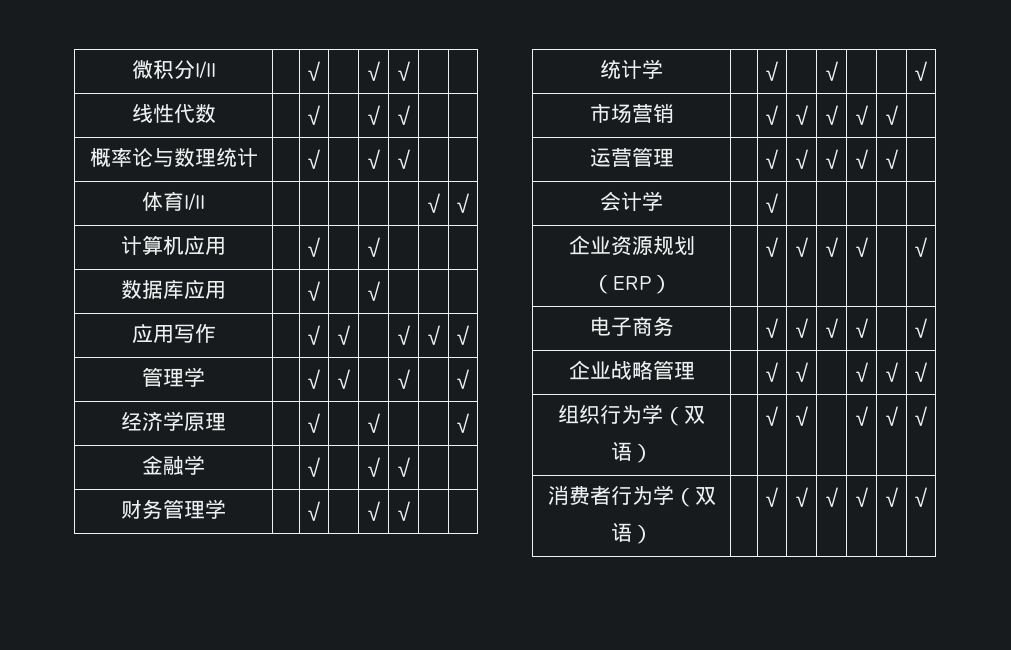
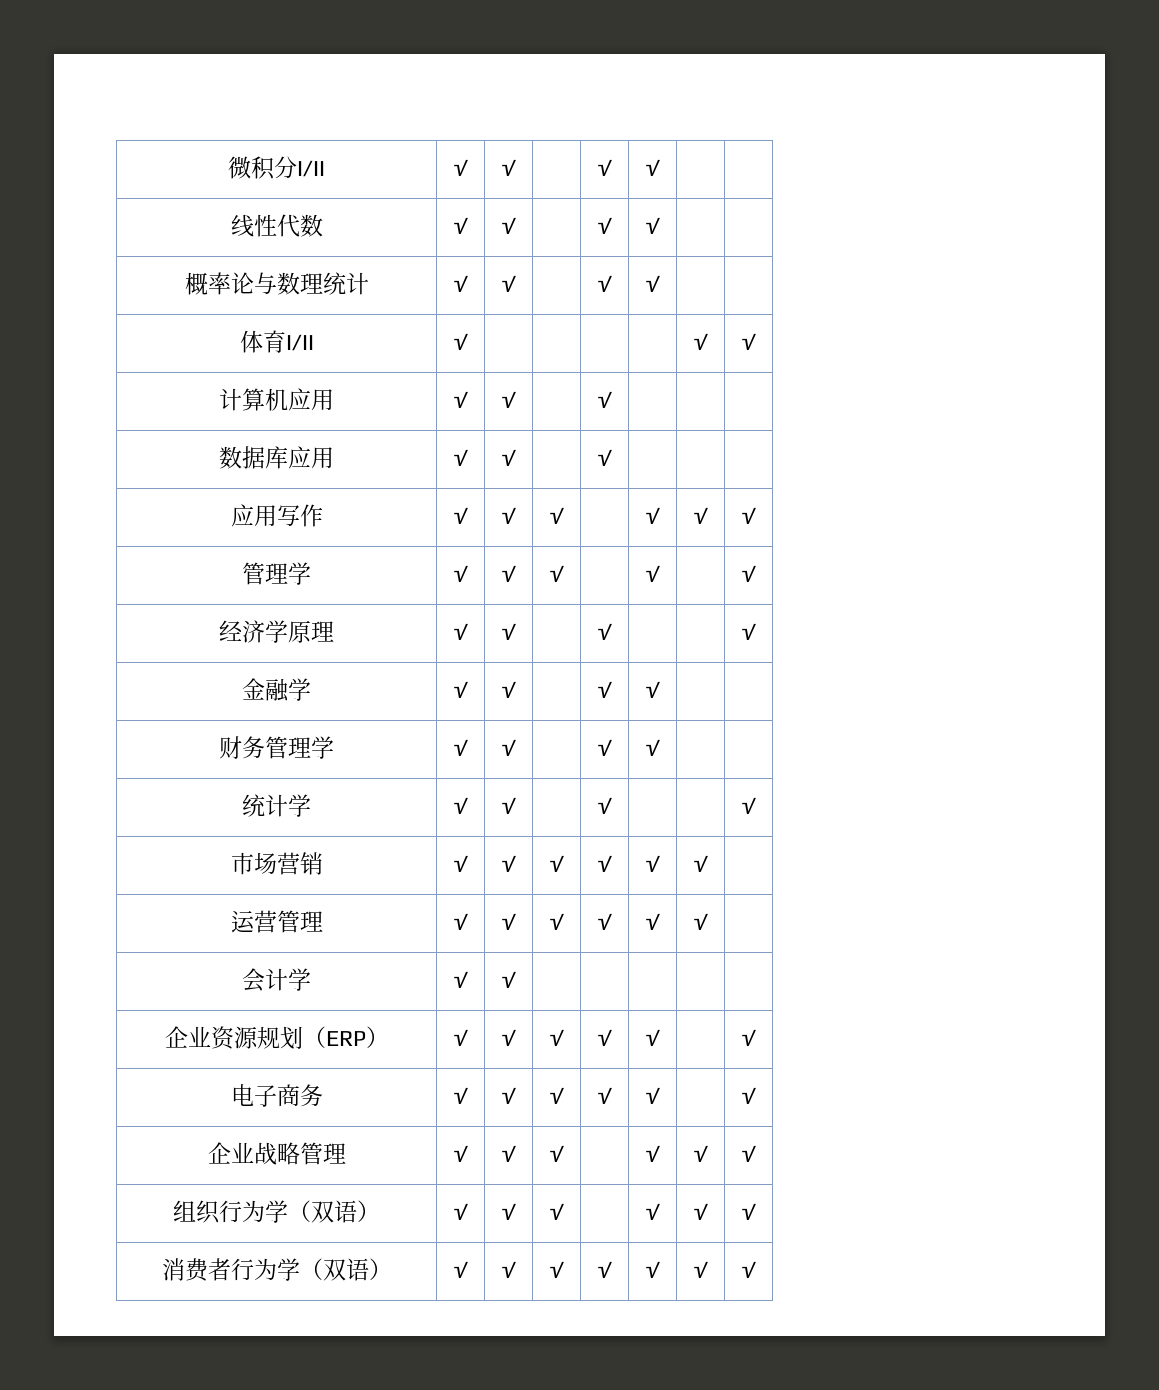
- 微积分I/II | | √ | | √ | √ | |
+ 微积分I/II | √ | √ | | √ | √ | |
- 线性代数 | | √ | | √ | √ | |
+ 线性代数 | √ | √ | | √ | √ | |
- 概率论与数理统计 | | √ | | √ | √ | |
+ 概率论与数理统计 | √ | √ | | √ | √ | |
- 体育I/II | | | | | | √ | √
+ 体育I/II | √ | | | | | √ | √
- 计算机应用 | | √ | | √ | | |
+ 计算机应用 | √ | √ | | √ | | |
- 数据库应用 | | √ | | √ | | |
+ 数据库应用 | √ | √ | | √ | | |
- 应用写作 | | √ | √ | | √ | √ | √
+ 应用写作 | √ | √ | √ | | √ | √ | √
- 管理学 | | √ | √ | | √ | | √
+ 管理学 | √ | √ | √ | | √ | | √
- 经济学原理 | | √ | | √ | | | √
+ 经济学原理 | √ | √ | | √ | | | √
- 金融学 | | √ | | √ | √ | |
+ 金融学 | √ | √ | | √ | √ | |
- 财务管理学 | | √ | | √ | √ | |
+ 财务管理学 | √ | √ | | √ | √ | |
- 统计学 | | √ | | √ | | | √
+ 统计学 | √ | √ | | √ | | | √
- 市场营销 | | √ | √ | √ | √ | √ |
+ 市场营销 | √ | √ | √ | √ | √ | √ |
- 运营管理 | | √ | √ | √ | √ | √ |
+ 运营管理 | √ | √ | √ | √ | √ | √ |
- 会计学 | | √ | | | | |
+ 会计学 | √ | √ | | | | |
- 企业资源规划（ERP） | | √ | √ | √ | √ | | √
+ 企业资源规划（ERP） | √ | √ | √ | √ | √ | | √
- 电子商务 | | √ | √ | √ | √ | | √
+ 电子商务 | √ | √ | √ | √ | √ | | √
- 企业战略管理 | | √ | √ | | √ | √ | √
+ 企业战略管理 | √ | √ | √ | | √ | √ | √
- 组织行为学（双语） | | √ | √ | | √ | √ | √
+ 组织行为学（双语） | √ | √ | √ | | √ | √ | √
- 消费者行为学（双语） | | √ | √ | √ | √ | √ | √
+ 消费者行为学（双语） | √ | √ | √ | √ | √ | √ | √

